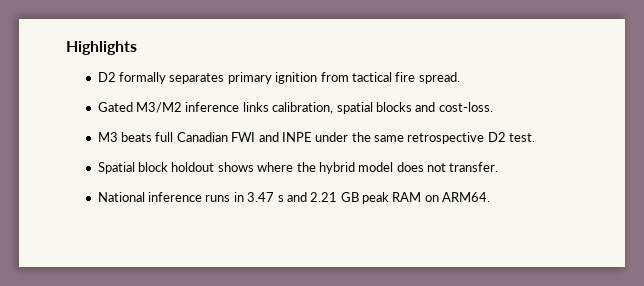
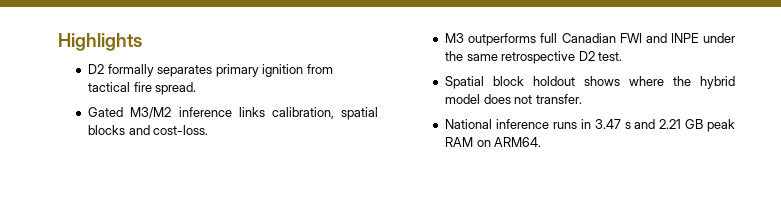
- M3 beats full Canadian FWI and INPE under the same retrospective D2 test.
+ M3 outperforms full Canadian FWI and INPE under the same retrospective D2 test.

